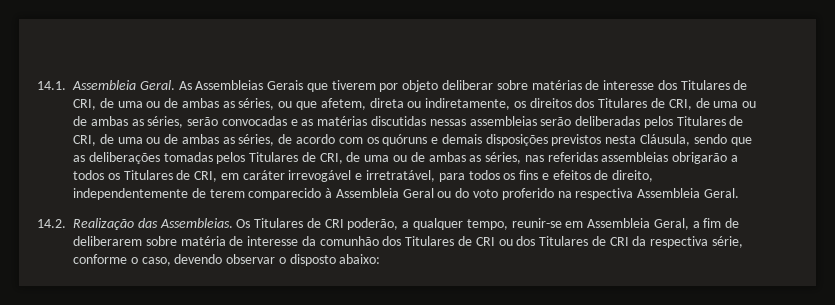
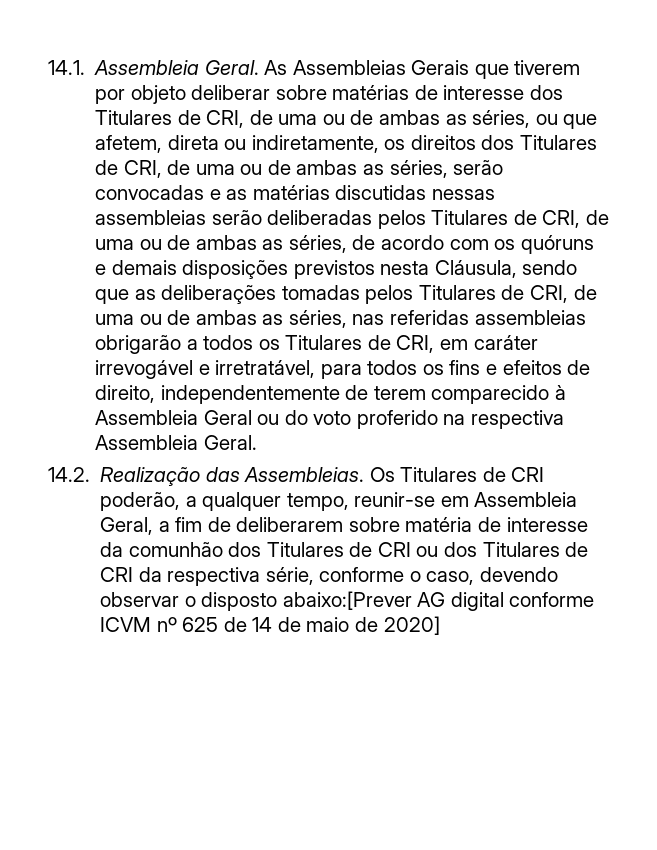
- Os Titulares de CRI poderão, a qualquer tempo, reunir-se em Assembleia Geral, a fim de deliberarem sobre matéria de interesse da comunhão dos Titulares de CRI ou dos Titulares de CRI da respectiva série, conforme o caso, devendo observar o disposto abaixo:
+ Os Titulares de CRI poderão, a qualquer tempo, reunir-se em Assembleia Geral, a fim de deliberarem sobre matéria de interesse da comunhão dos Titulares de CRI ou dos Titulares de CRI da respectiva série, conforme o caso, devendo observar o disposto abaixo:[Prever AG digital conforme ICVM nº 625 de 14 de maio de 2020]

